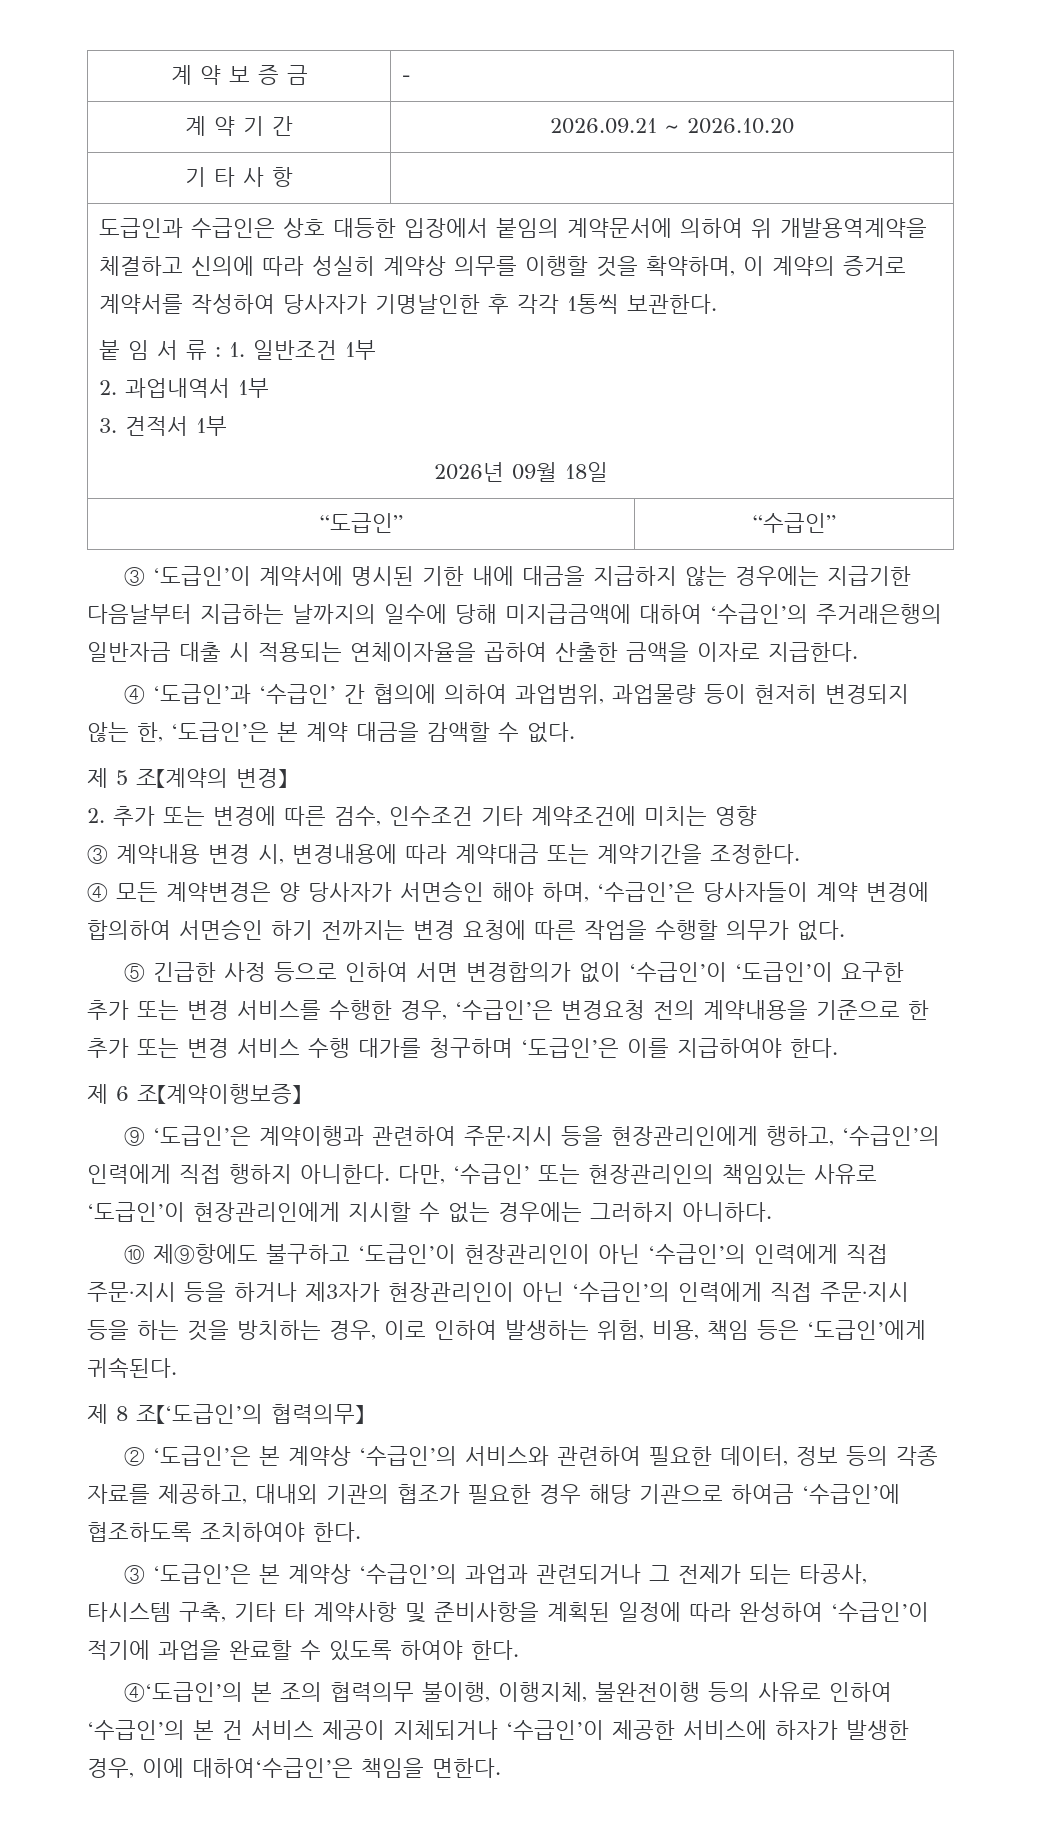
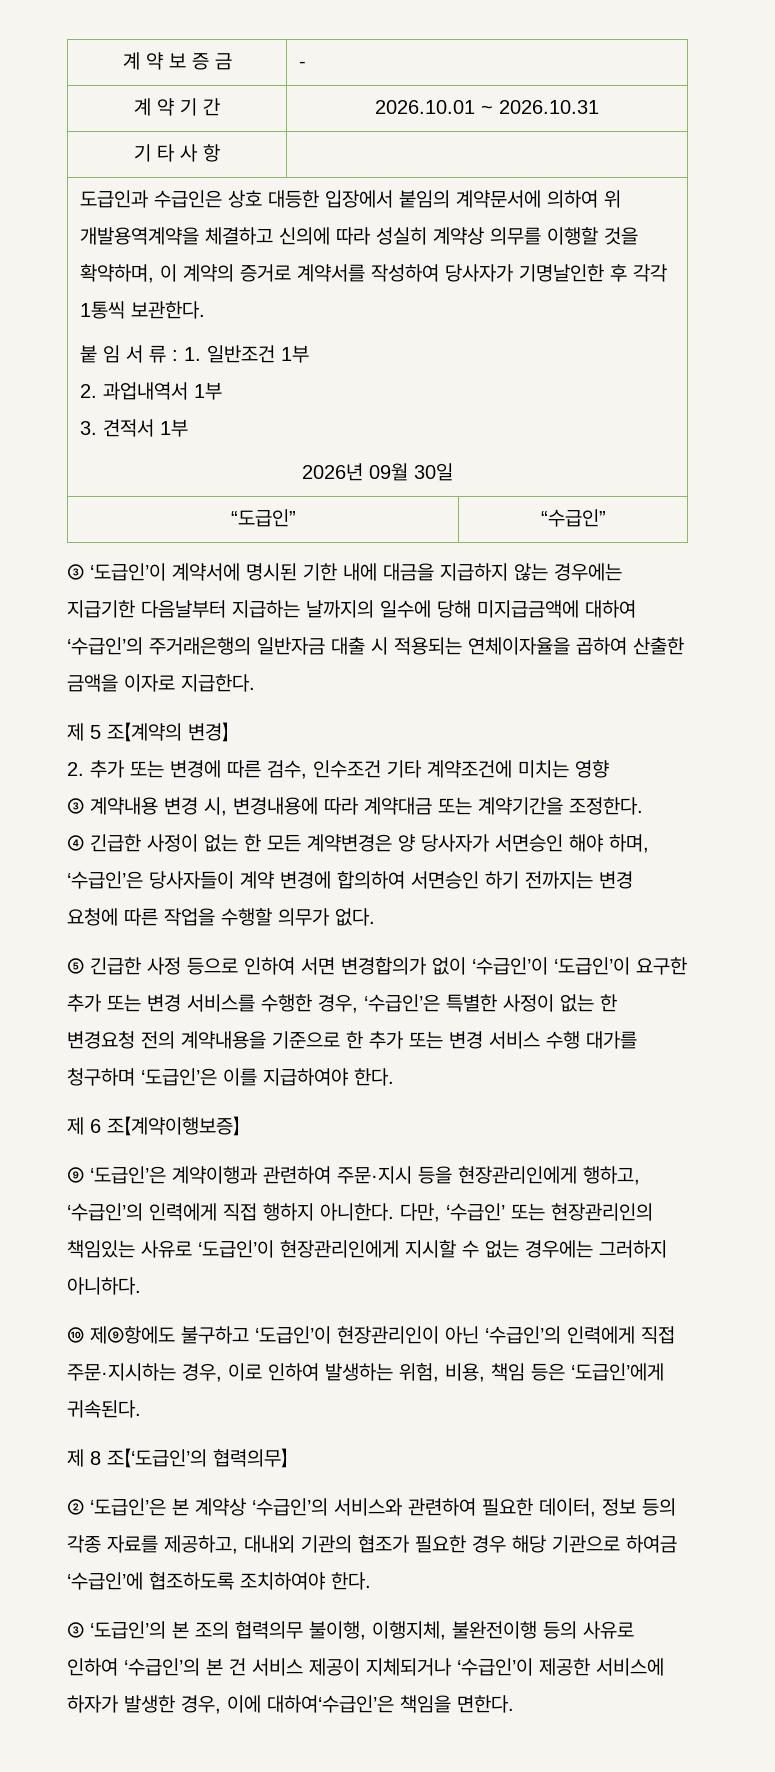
- 계 약 기 간 | 2026.09.21 ~ 2026.10.20
+ 계 약 기 간 | 2026.10.01 ~ 2026.10.31
- 2026년 09월 18일
+ 2026년 09월 30일
- ④ ‘도급인’과 ‘수급인’ 간 협의에 의하여 과업범위, 과업물량 등이 현저히 변경되지 않는 한, ‘도급인’은 본 계약 대금을 감액할 수 없다.
- ④ 모든 계약변경은 양 당사자가 서면승인 해야 하며, ‘수급인’은 당사자들이 계약 변경에 합의하여 서면승인 하기 전까지는 변경 요청에 따른 작업을 수행할 의무가 없다.
+ ④ 긴급한 사정이 없는 한 모든 계약변경은 양 당사자가 서면승인 해야 하며, ‘수급인’은 당사자들이 계약 변경에 합의하여 서면승인 하기 전까지는 변경 요청에 따른 작업을 수행할 의무가 없다.
- ⑤ 긴급한 사정 등으로 인하여 서면 변경합의가 없이 ‘수급인’이 ‘도급인’이 요구한 추가 또는 변경 서비스를 수행한 경우, ‘수급인’은 변경요청 전의 계약내용을 기준으로 한 추가 또는 변경 서비스 수행 대가를 청구하며 ‘도급인’은 이를 지급하여야 한다.
+ ⑤ 긴급한 사정 등으로 인하여 서면 변경합의가 없이 ‘수급인’이 ‘도급인’이 요구한 추가 또는 변경 서비스를 수행한 경우, ‘수급인’은 특별한 사정이 없는 한 변경요청 전의 계약내용을 기준으로 한 추가 또는 변경 서비스 수행 대가를 청구하며 ‘도급인’은 이를 지급하여야 한다.
- ⑩ 제⑨항에도 불구하고 ‘도급인’이 현장관리인이 아닌 ‘수급인’의 인력에게 직접 주문·지시 등을 하거나 제3자가 현장관리인이 아닌 ‘수급인’의 인력에게 직접 주문·지시 등을 하는 것을 방치하는 경우, 이로 인하여 발생하는 위험, 비용, 책임 등은 ‘도급인’에게 귀속된다.
+ ⑩ 제⑨항에도 불구하고 ‘도급인’이 현장관리인이 아닌 ‘수급인’의 인력에게 직접 주문·지시하는 경우, 이로 인하여 발생하는 위험, 비용, 책임 등은 ‘도급인’에게 귀속된다.
- ③ ‘도급인’은 본 계약상 ‘수급인’의 과업과 관련되거나 그 전제가 되는 타공사, 타시스템 구축, 기타 타 계약사항 및 준비사항을 계획된 일정에 따라 완성하여 ‘수급인’이 적기에 과업을 완료할 수 있도록 하여야 한다.
- ④‘도급인’의 본 조의 협력의무 불이행, 이행지체, 불완전이행 등의 사유로 인하여 ‘수급인’의 본 건 서비스 제공이 지체되거나 ‘수급인’이 제공한 서비스에 하자가 발생한 경우, 이에 대하여‘수급인’은 책임을 면한다.
+ ③ ‘도급인’의 본 조의 협력의무 불이행, 이행지체, 불완전이행 등의 사유로 인하여 ‘수급인’의 본 건 서비스 제공이 지체되거나 ‘수급인’이 제공한 서비스에 하자가 발생한 경우, 이에 대하여‘수급인’은 책임을 면한다.

